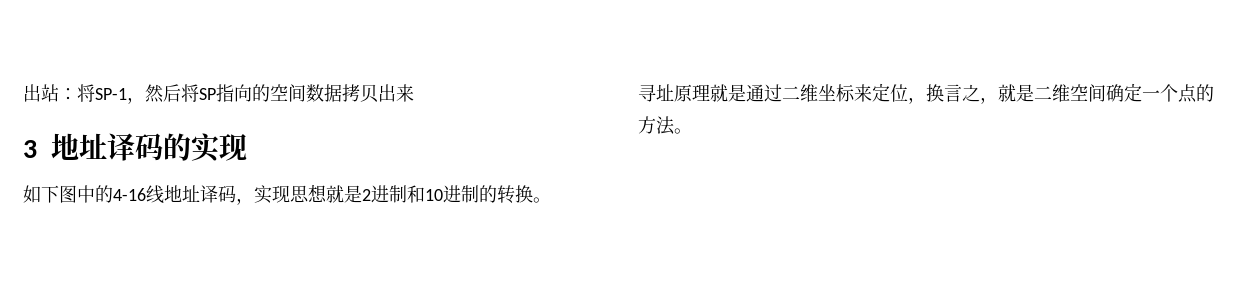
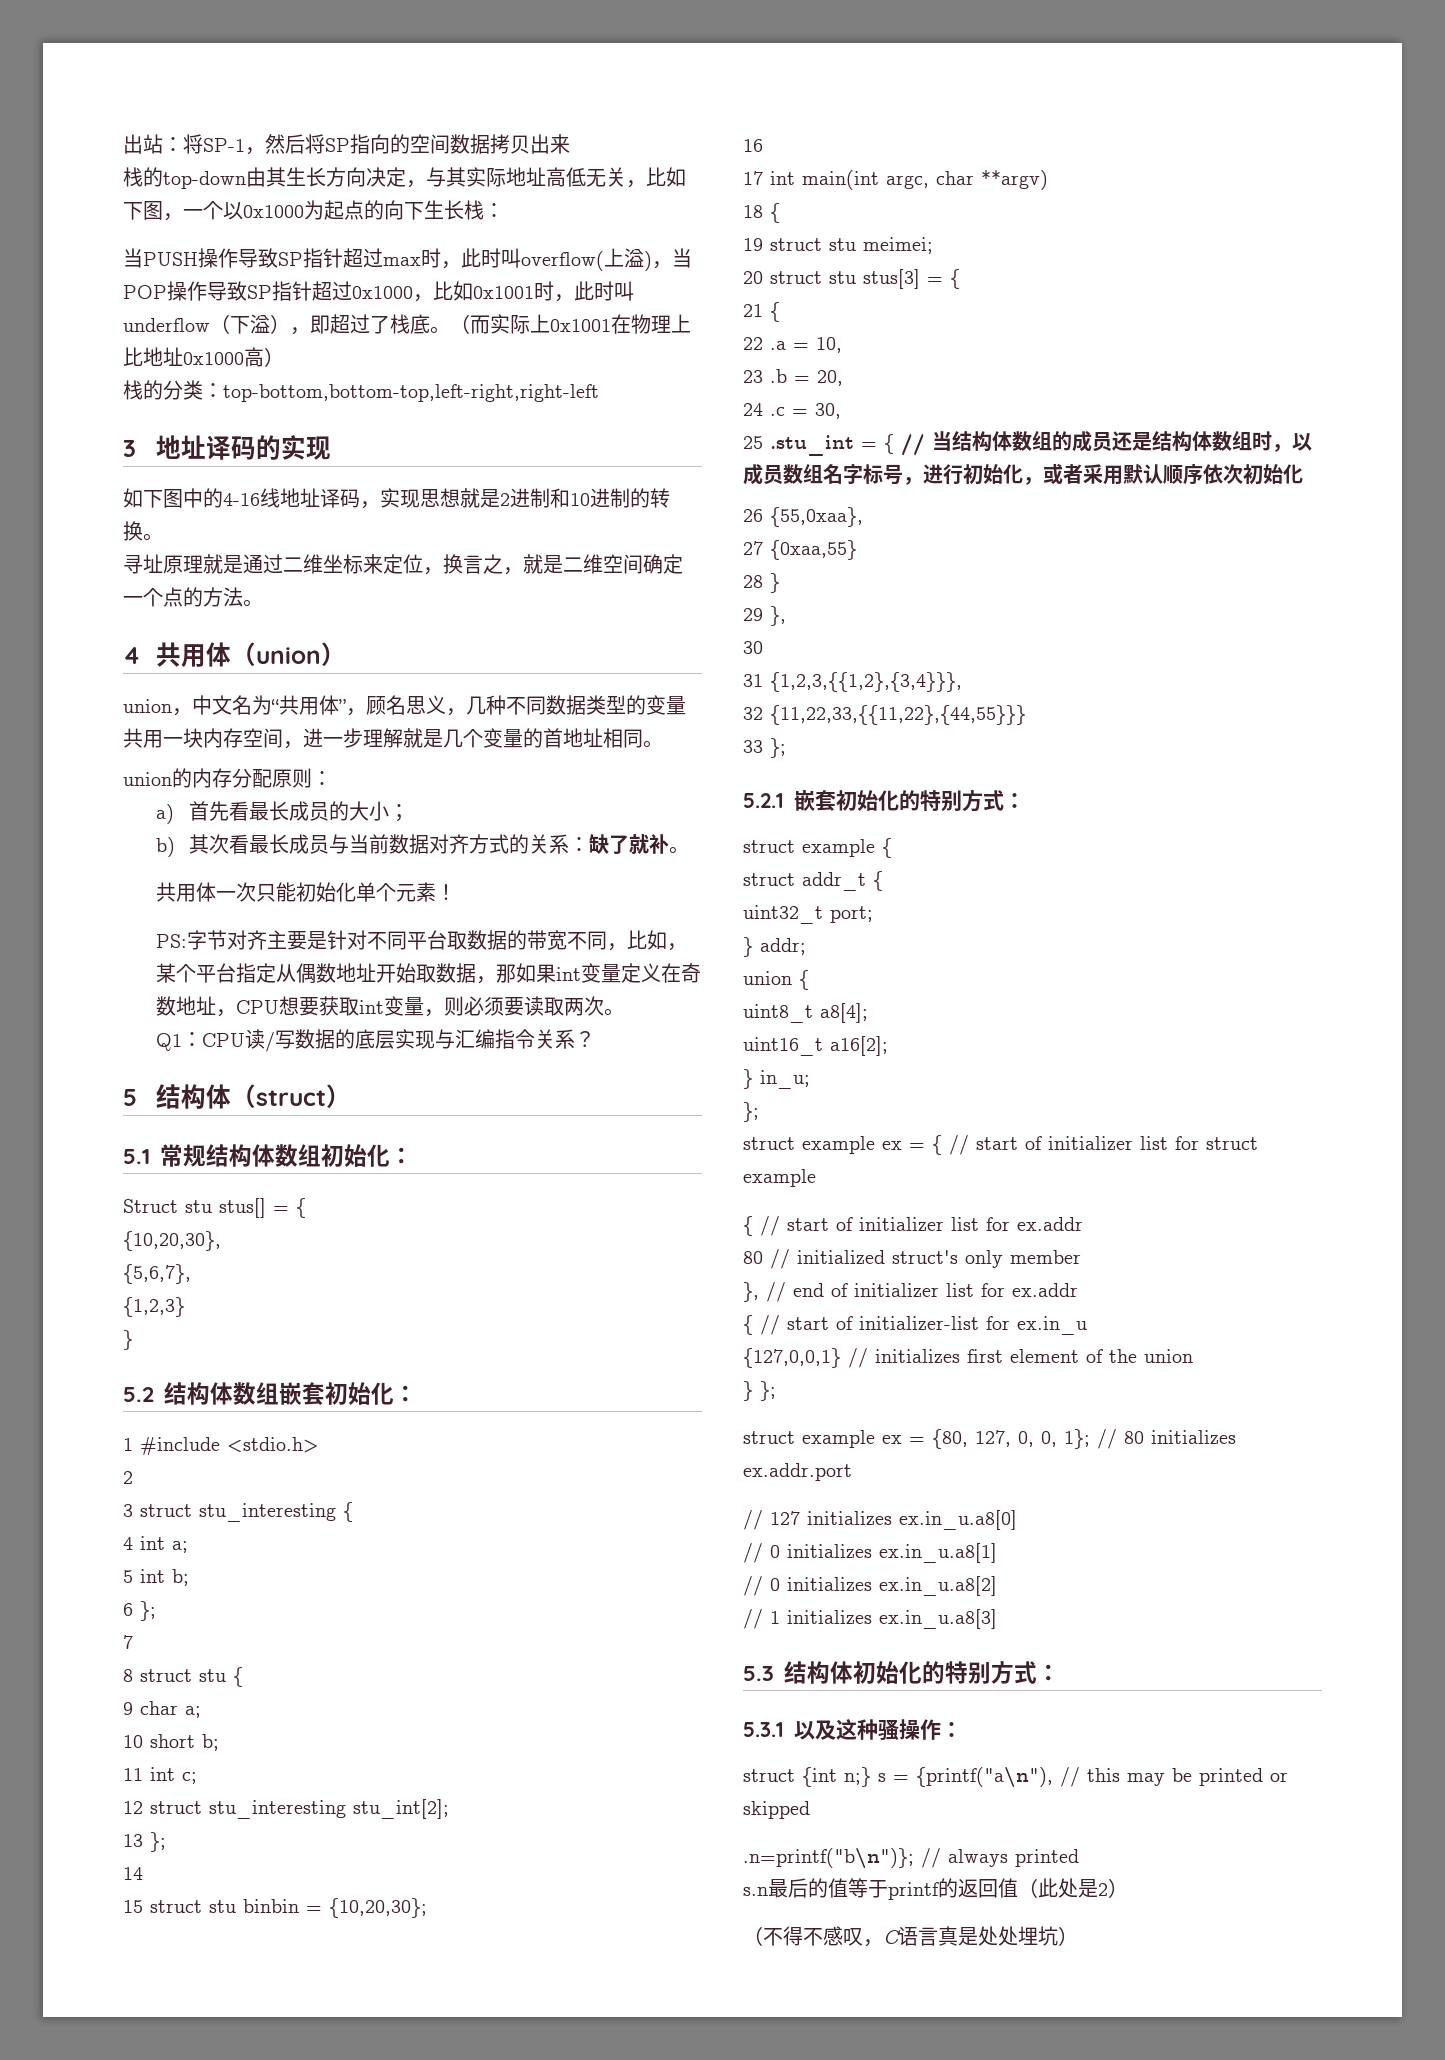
+ 栈的top-down由其生长方向决定，与其实际地址高低无关，比如下图，一个以0x1000为起点的向下生长栈：
+ 当PUSH操作导致SP指针超过max时，此时叫overflow(上溢)，当POP操作导致SP指针超过0x1000，比如0x1001时，此时叫underflow（下溢），即超过了栈底。（而实际上0x1001在物理上比地址0x1000高）
+ 栈的分类：top-bottom,bottom-top,left-right,right-left
+ 4共用体（union）
+ union，中文名为“共用体”，顾名思义，几种不同数据类型的变量共用一块内存空间，进一步理解就是几个变量的首地址相同。
+ union的内存分配原则：
+ a)首先看最长成员的大小；
+ b)其次看最长成员与当前数据对齐方式的关系：缺了就补。
+ 共用体一次只能初始化单个元素！
+ PS:字节对齐主要是针对不同平台取数据的带宽不同，比如，某个平台指定从偶数地址开始取数据，那如果int变量定义在奇数地址，CPU想要获取int变量，则必须要读取两次。
+ Q1：CPU读/写数据的底层实现与汇编指令关系？
+ 5结构体（struct）
+ 5.1常规结构体数组初始化：
+ Struct stu stus[] = {
+ {10,20,30},
+ {5,6,7},
+ {1,2,3}
+ }
+ 5.2结构体数组嵌套初始化：
+ 1 #include <stdio.h>
+ 2
+ 3 struct stu_interesting {
+ 4 int a;
+ 5 int b;
+ 6 };
+ 7
+ 8 struct stu {
+ 9 char a;
+ 10 short b;
+ 11 int c;
+ 12 struct stu_interesting stu_int[2];
+ 13 };
+ 14
+ 15 struct stu binbin = {10,20,30};
+ 16
+ 17 int main(int argc, char **argv)
+ 18 {
+ 19 struct stu meimei;
+ 20 struct stu stus[3] = {
+ 21 {
+ 22 .a = 10,
+ 23 .b = 20,
+ 24 .c = 30,
+ 25 .stu_int = { // 当结构体数组的成员还是结构体数组时，以成员数组名字标号，进行初始化，或者采用默认顺序依次初始化
+ 26 {55,0xaa},
+ 27 {0xaa,55}
+ 28 }
+ 29 },
+ 30
+ 31 {1,2,3,{{1,2},{3,4}}},
+ 32 {11,22,33,{{11,22},{44,55}}}
+ 33 };
+ 5.2.1嵌套初始化的特别方式：
+ struct example {
+ struct addr_t {
+ uint32_t port;
+ } addr;
+ union {
+ uint8_t a8[4];
+ uint16_t a16[2];
+ } in_u;
+ };
+ struct example ex = { // start of initializer list for struct example
+ { // start of initializer list for ex.addr
+ 80 // initialized struct's only member
+ }, // end of initializer list for ex.addr
+ { // start of initializer-list for ex.in_u
+ {127,0,0,1} // initializes first element of the union
+ } };
+ struct example ex = {80, 127, 0, 0, 1}; // 80 initializes ex.addr.port
+ // 127 initializes ex.in_u.a8[0]
+ // 0 initializes ex.in_u.a8[1]
+ // 0 initializes ex.in_u.a8[2]
+ // 1 initializes ex.in_u.a8[3]
+ 5.3结构体初始化的特别方式：
+ 5.3.1以及这种骚操作：
+ struct {int n;} s = {printf("a\n"), // this may be printed or skipped
+ .n=printf("b\n")}; // always printed
+ s.n最后的值等于printf的返回值（此处是2）
+ （不得不感叹，C语言真是处处埋坑）

